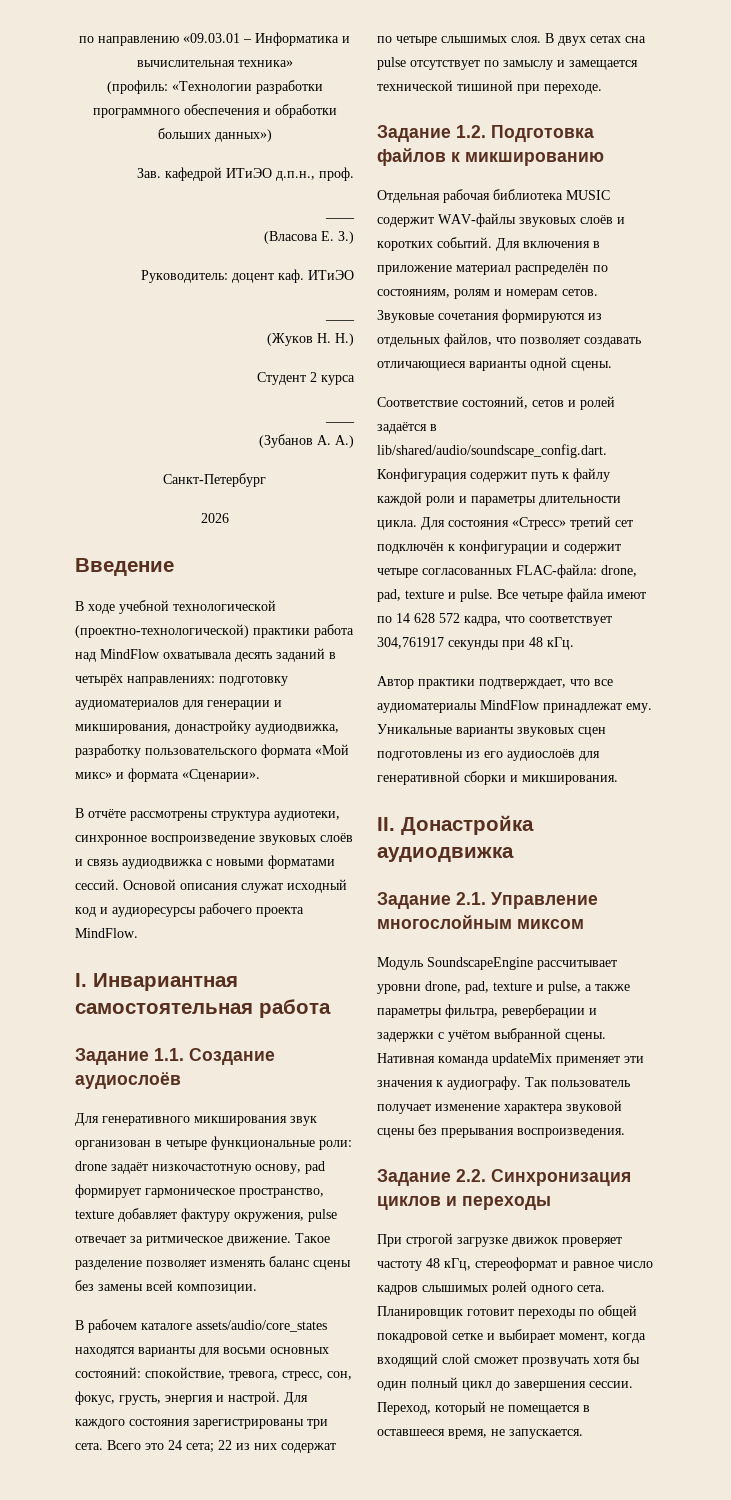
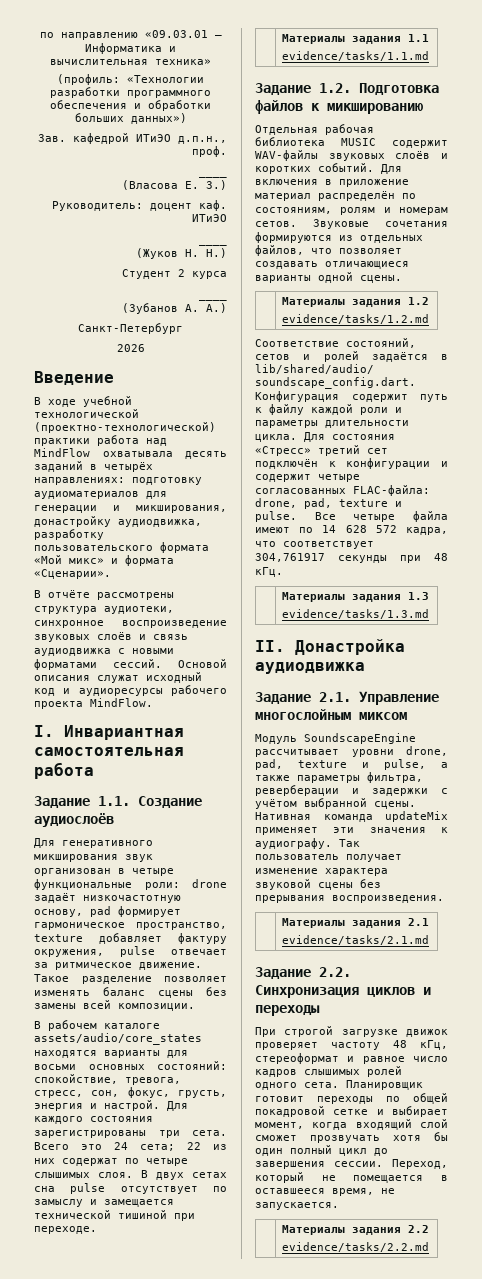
+ | Материалы задания 1.1
+ evidence/tasks/1.1.md
+ | Материалы задания 1.2
+ evidence/tasks/1.2.md
- Автор практики подтверждает, что все аудиоматериалы MindFlow принадлежат ему. Уникальные варианты звуковых сцен подготовлены из его аудиослоёв для генеративной сборки и микширования.
+ | Материалы задания 1.3
+ evidence/tasks/1.3.md
+ | Материалы задания 2.1
+ evidence/tasks/2.1.md
+ | Материалы задания 2.2
+ evidence/tasks/2.2.md

